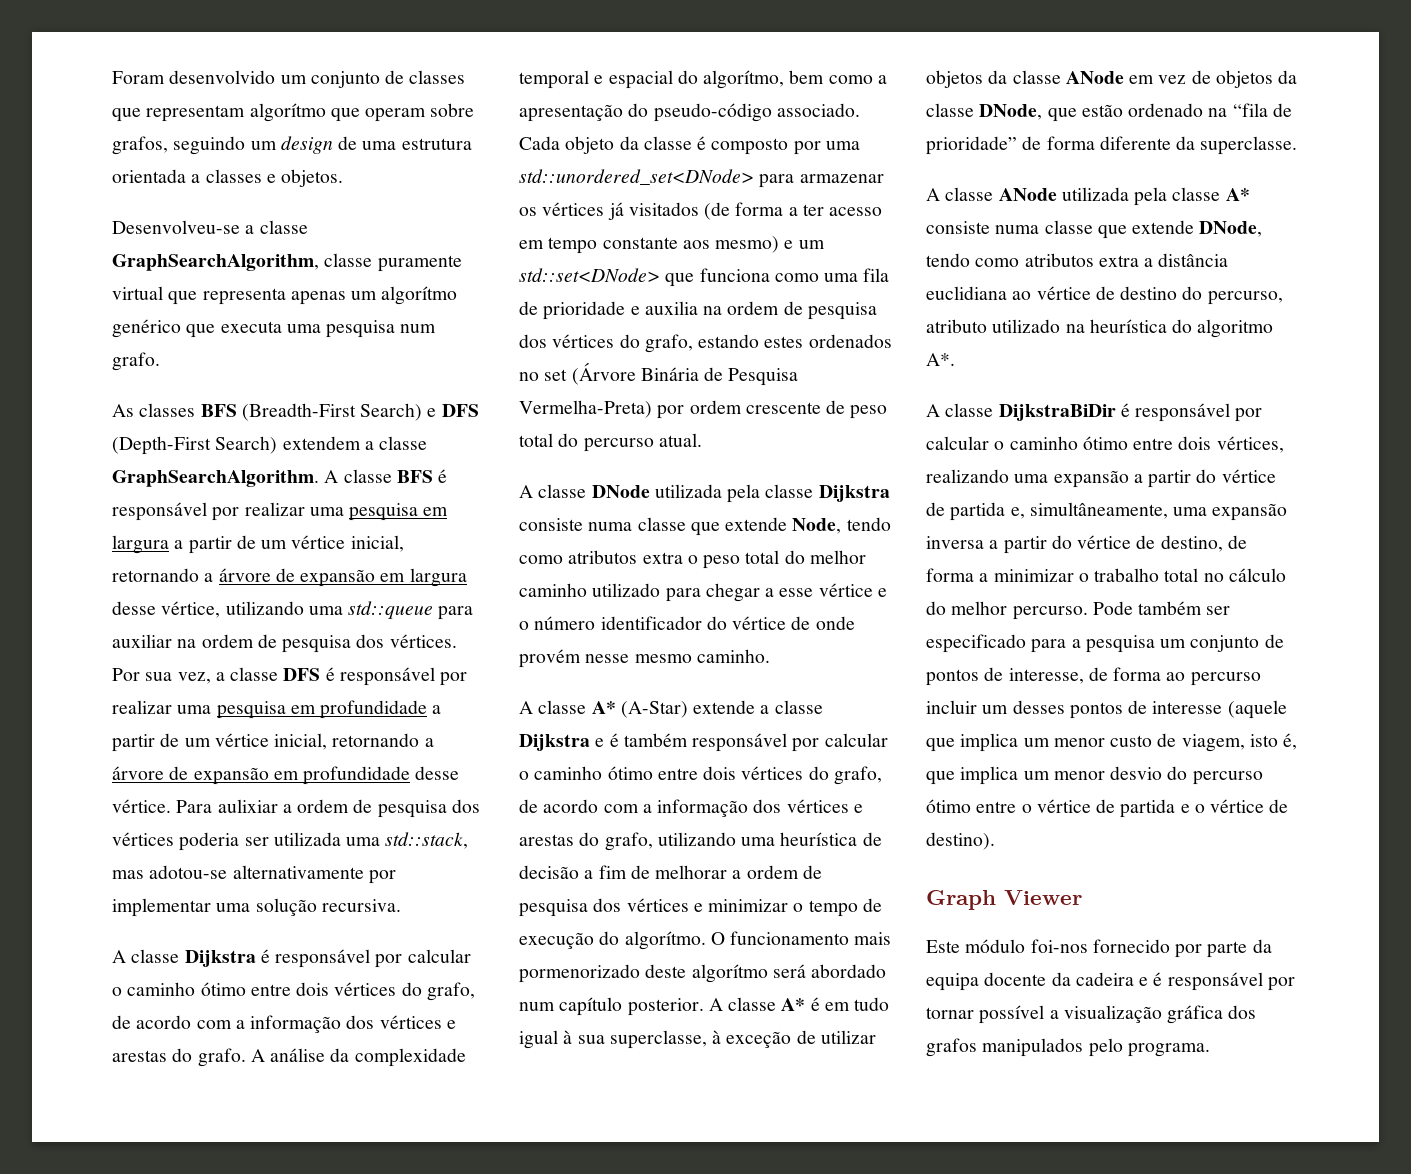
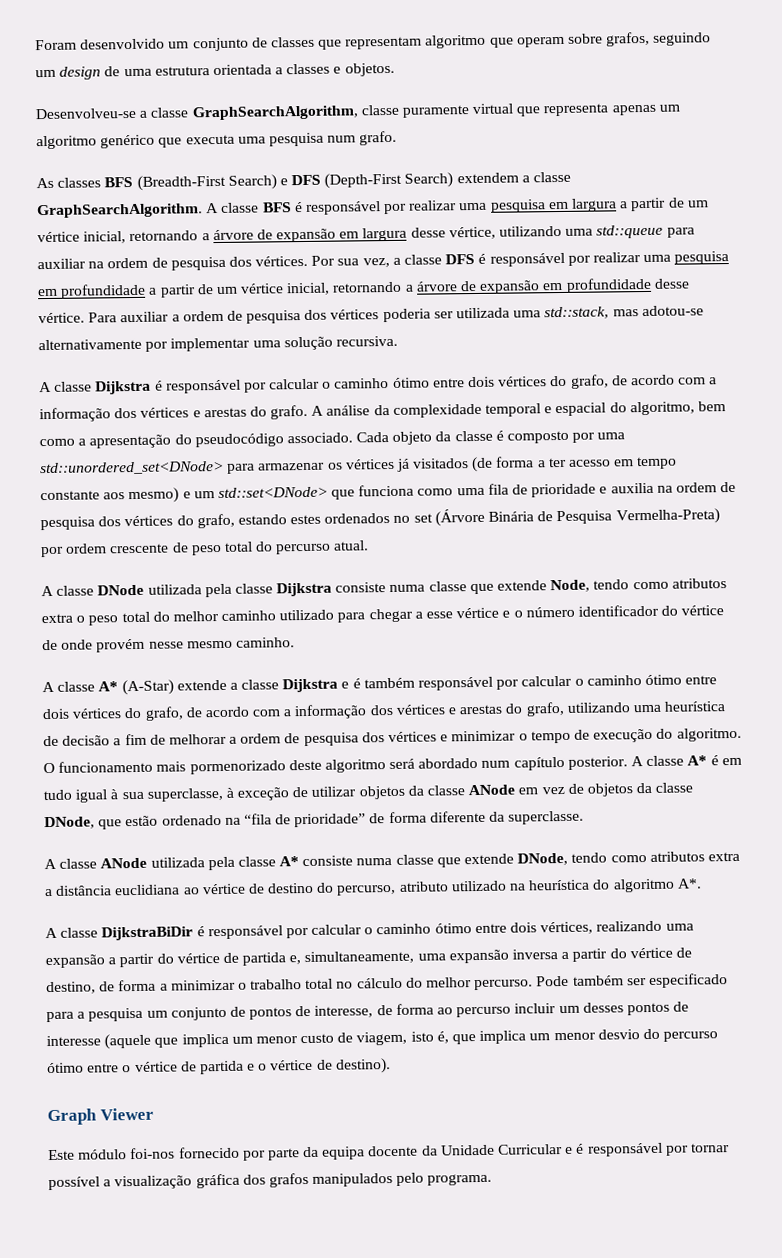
- Foram desenvolvido um conjunto de classes que representam algorítmo que operam sobre grafos, seguindo um design de uma estrutura orientada a classes e objetos.
+ Foram desenvolvido um conjunto de classes que representam algoritmo que operam sobre grafos, seguindo um design de uma estrutura orientada a classes e objetos.
- Desenvolveu-se a classe GraphSearchAlgorithm, classe puramente virtual que representa apenas um algorítmo genérico que executa uma pesquisa num grafo.
+ Desenvolveu-se a classe GraphSearchAlgorithm, classe puramente virtual que representa apenas um algoritmo genérico que executa uma pesquisa num grafo.
- Para aulixiar a ordem de pesquisa dos vértices poderia ser utilizada uma std::stack, mas adotou-se alternativamente por implementar uma solução recursiva.
+ Para auxiliar a ordem de pesquisa dos vértices poderia ser utilizada uma std::stack, mas adotou-se alternativamente por implementar uma solução recursiva.
- A análise da complexidade temporal e espacial do algorítmo, bem como a apresentação do pseudo-código associado.
+ A análise da complexidade temporal e espacial do algoritmo, bem como a apresentação do pseudocódigo associado.
- A classe A* (A-Star) extende a classe Dijkstra e é também responsável por calcular o caminho ótimo entre dois vértices do grafo, de acordo com a informação dos vértices e arestas do grafo, utilizando uma heurística de decisão a fim de melhorar a ordem de pesquisa dos vértices e minimizar o tempo de execução do algorítmo.
+ A classe A* (A-Star) extende a classe Dijkstra e é também responsável por calcular o caminho ótimo entre dois vértices do grafo, de acordo com a informação dos vértices e arestas do grafo, utilizando uma heurística de decisão a fim de melhorar a ordem de pesquisa dos vértices e minimizar o tempo de execução do algoritmo.
- O funcionamento mais pormenorizado deste algorítmo será abordado num capítulo posterior.
+ O funcionamento mais pormenorizado deste algoritmo será abordado num capítulo posterior.
- A classe DijkstraBiDir é responsável por calcular o caminho ótimo entre dois vértices, realizando uma expansão a partir do vértice de partida e, simultâneamente, uma expansão inversa a partir do vértice de destino, de forma a minimizar o trabalho total no cálculo do melhor percurso.
+ A classe DijkstraBiDir é responsável por calcular o caminho ótimo entre dois vértices, realizando uma expansão a partir do vértice de partida e, simultaneamente, uma expansão inversa a partir do vértice de destino, de forma a minimizar o trabalho total no cálculo do melhor percurso.
- Este módulo foi-nos fornecido por parte da equipa docente da cadeira e é responsável por tornar possível a visualização gráfica dos grafos manipulados pelo programa.
+ Este módulo foi-nos fornecido por parte da equipa docente da Unidade Curricular e é responsável por tornar possível a visualização gráfica dos grafos manipulados pelo programa.

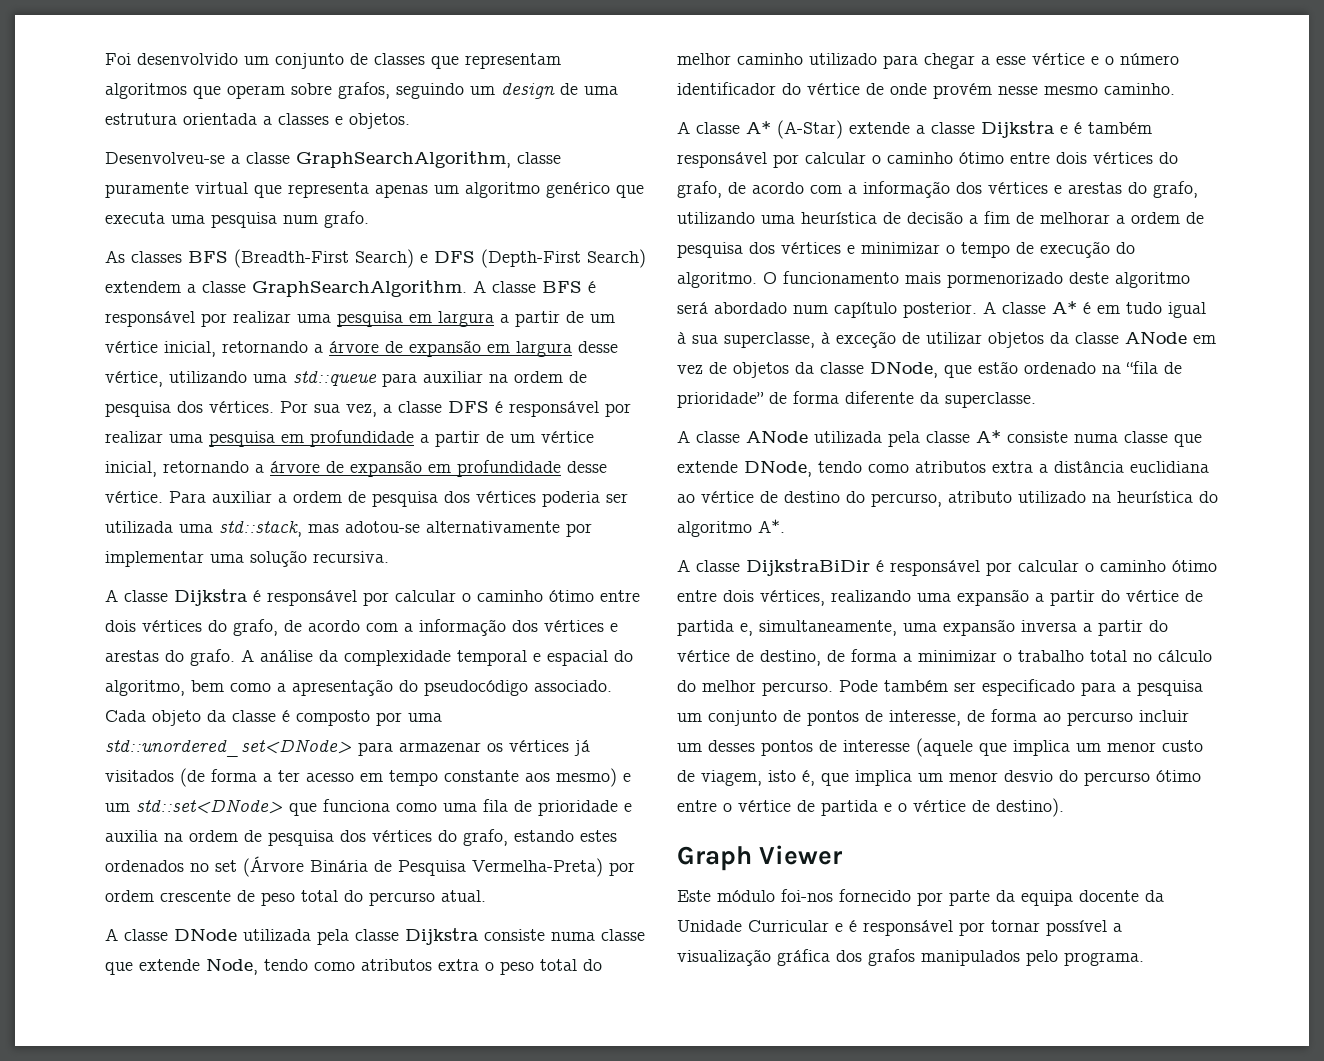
- Foram desenvolvido um conjunto de classes que representam algoritmo que operam sobre grafos, seguindo um design de uma estrutura orientada a classes e objetos.
+ Foi desenvolvido um conjunto de classes que representam algoritmos que operam sobre grafos, seguindo um design de uma estrutura orientada a classes e objetos.

